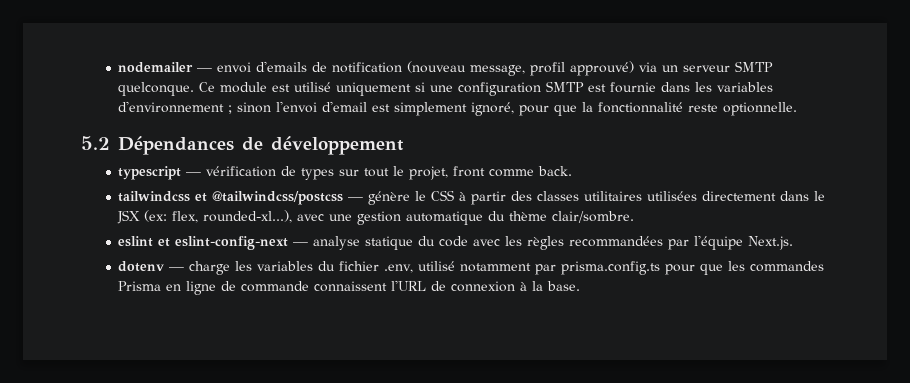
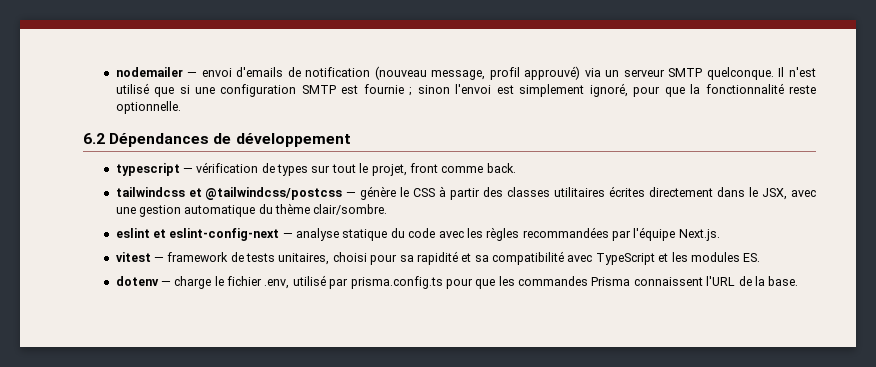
- Ce module est utilisé uniquement si une configuration SMTP est fournie dans les variables d'environnement ; sinon l'envoi d'email est simplement ignoré, pour que la fonctionnalité reste optionnelle.
+ Il n'est utilisé que si une configuration SMTP est fournie ; sinon l'envoi est simplement ignoré, pour que la fonctionnalité reste optionnelle.
- 5.2 Dépendances de développement
+ 6.2 Dépendances de développement
- tailwindcss et @tailwindcss/postcss — génère le CSS à partir des classes utilitaires utilisées directement dans le JSX (ex: flex, rounded-xl...), avec une gestion automatique du thème clair/sombre.
+ tailwindcss et @tailwindcss/postcss — génère le CSS à partir des classes utilitaires écrites directement dans le JSX, avec une gestion automatique du thème clair/sombre.
+ vitest — framework de tests unitaires, choisi pour sa rapidité et sa compatibilité avec TypeScript et les modules ES.
- dotenv — charge les variables du fichier .env, utilisé notamment par prisma.config.ts pour que les commandes Prisma en ligne de commande connaissent l'URL de connexion à la base.
+ dotenv — charge le fichier .env, utilisé par prisma.config.ts pour que les commandes Prisma connaissent l'URL de la base.

